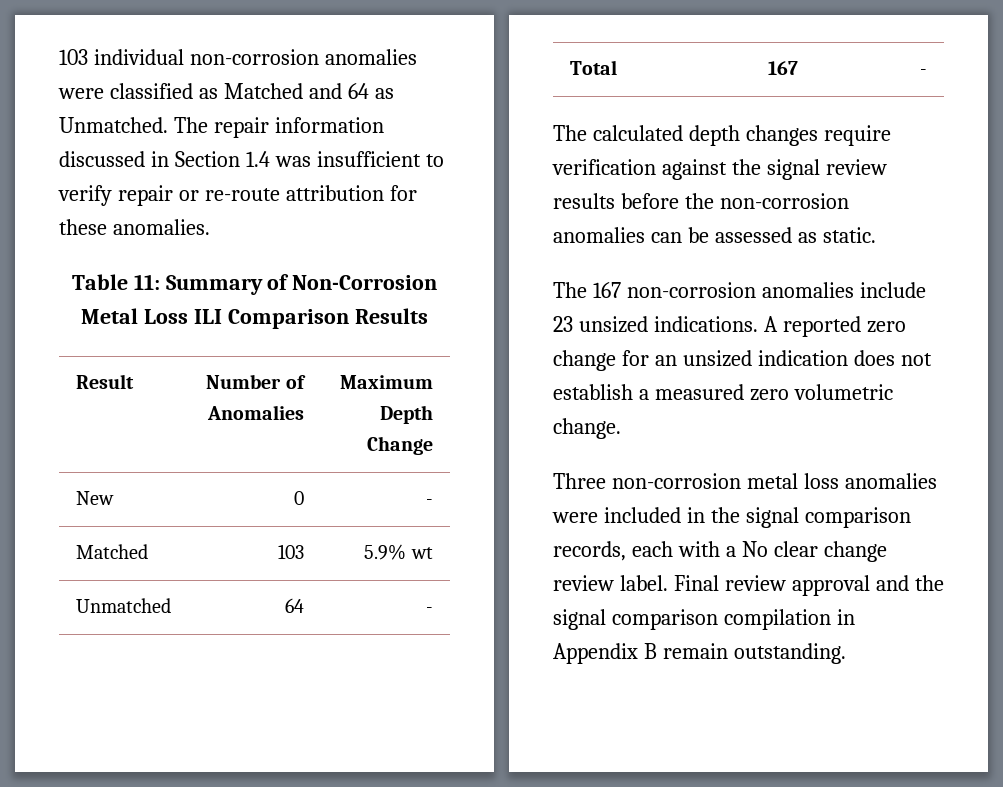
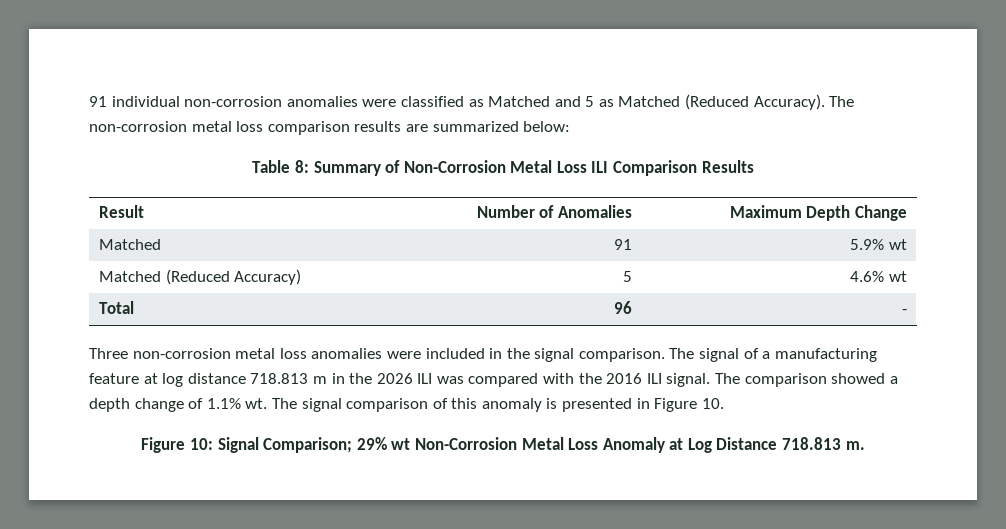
- 103 individual non-corrosion anomalies were classified as Matched and 64 as Unmatched. The repair information discussed in Section 1.4 was insufficient to verify repair or re-route attribution for these anomalies.
+ 91 individual non-corrosion anomalies were classified as Matched and 5 as Matched (Reduced Accuracy). The non-corrosion metal loss comparison results are summarized below:
- Table 11: Summary of Non-Corrosion Metal Loss ILI Comparison Results
+ Table 8: Summary of Non-Corrosion Metal Loss ILI Comparison Results
- New | 0 | -
- Matched | 103 | 5.9% wt
+ Matched | 91 | 5.9% wt
- Unmatched | 64 | -
+ Matched (Reduced Accuracy) | 5 | 4.6% wt
- Total | 167 | -
- The calculated depth changes require verification against the signal review results before the non-corrosion anomalies can be assessed as static.
- The 167 non-corrosion anomalies include 23 unsized indications. A reported zero change for an unsized indication does not establish a measured zero volumetric change.
+ Total | 96 | -
- Three non-corrosion metal loss anomalies were included in the signal comparison records, each with a No clear change review label. Final review approval and the signal comparison compilation in Appendix B remain outstanding.
+ Three non-corrosion metal loss anomalies were included in the signal comparison. The signal of a manufacturing feature at log distance 718.813 m in the 2026 ILI was compared with the 2016 ILI signal. The comparison showed a depth change of 1.1% wt. The signal comparison of this anomaly is presented in Figure 10.
+ Figure 10: Signal Comparison; 29% wt Non-Corrosion Metal Loss Anomaly at Log Distance 718.813 m.

